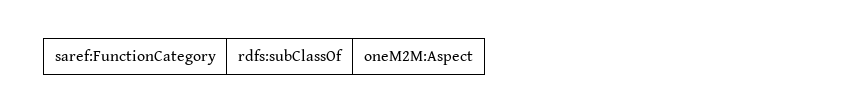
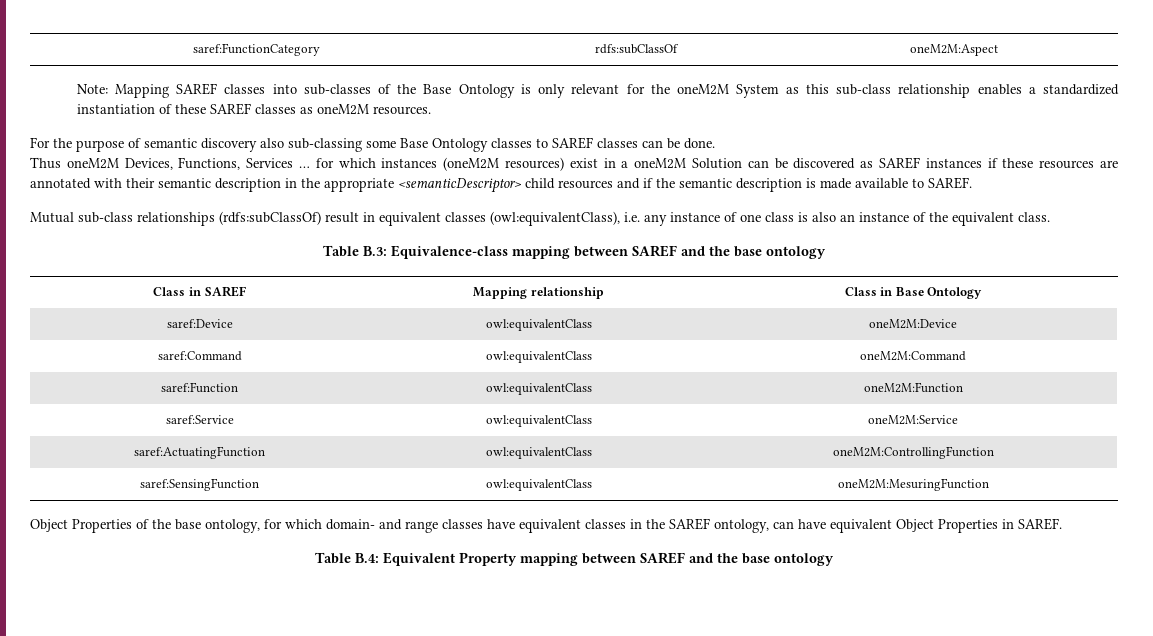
+ Note: Mapping SAREF classes into sub-classes of the Base Ontology is only relevant for the oneM2M System as this sub-class relationship enables a standardized instantiation of these SAREF classes as oneM2M resources.
+ For the purpose of semantic discovery also sub-classing some Base Ontology classes to SAREF classes can be done.
+ Thus oneM2M Devices, Functions, Services … for which instances (oneM2M resources) exist in a oneM2M Solution can be discovered as SAREF instances if these resources are annotated with their semantic description in the appropriate <semanticDescriptor> child resources and if the semantic description is made available to SAREF.
+ Mutual sub-class relationships (rdfs:subClassOf) result in equivalent classes (owl:equivalentClass), i.e. any instance of one class is also an instance of the equivalent class.
+ Table B.3: Equivalence-class mapping between SAREF and the base ontology
+ Class in SAREF | Mapping relationship | Class in Base Ontology
+ saref:Device | owl:equivalentClass | oneM2M:Device
+ saref:Command | owl:equivalentClass | oneM2M:Command
+ saref:Function | owl:equivalentClass | oneM2M:Function
+ saref:Service | owl:equivalentClass | oneM2M:Service
+ saref:ActuatingFunction | owl:equivalentClass | oneM2M:ControllingFunction
+ saref:SensingFunction | owl:equivalentClass | oneM2M:MesuringFunction
+ Object Properties of the base ontology, for which domain- and range classes have equivalent classes in the SAREF ontology, can have equivalent Object Properties in SAREF.
+ Table B.4: Equivalent Property mapping between SAREF and the base ontology

